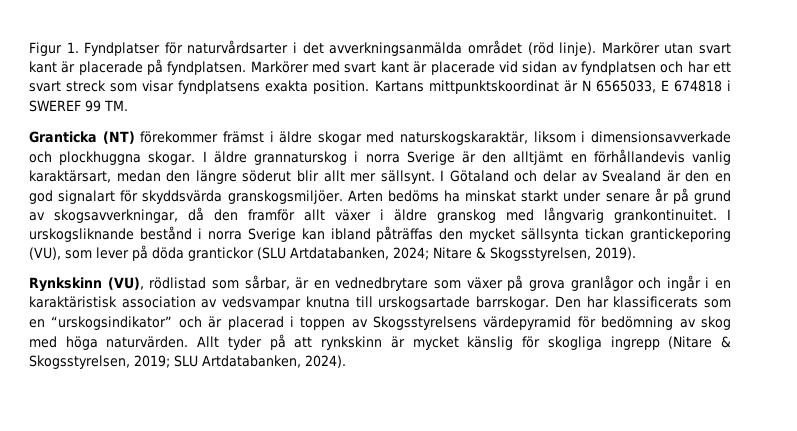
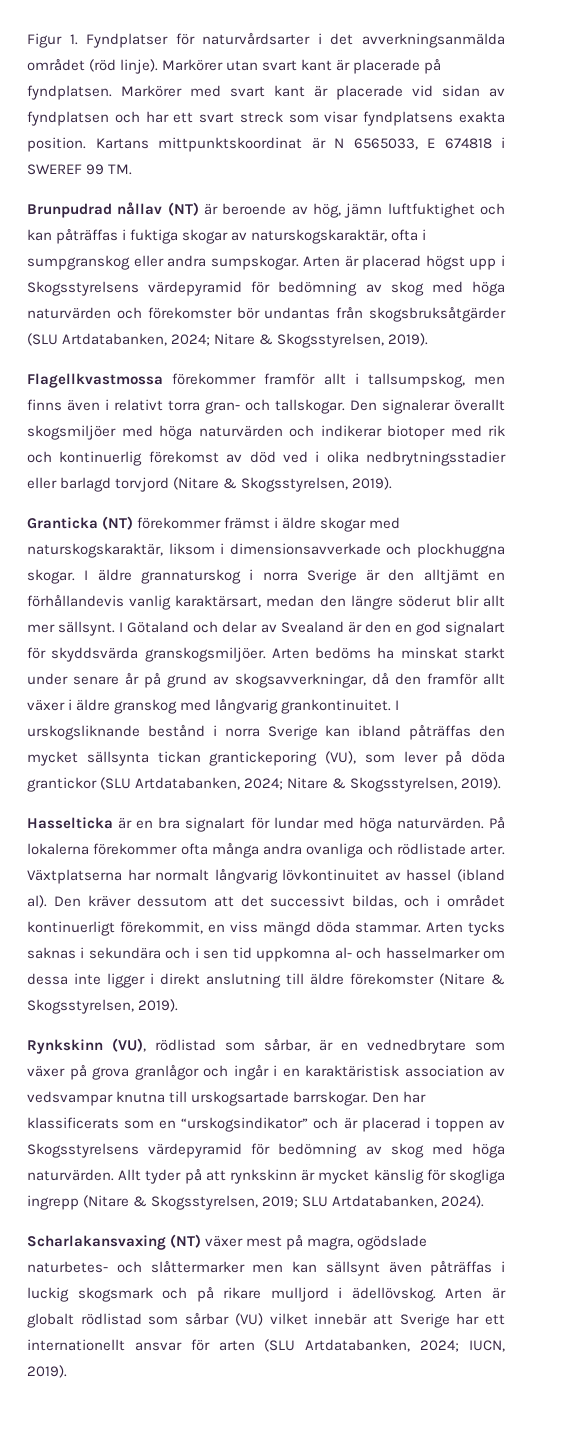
+ Brunpudrad nållav (NT) är beroende av hög, jämn luftfuktighet och kan påträffas i fuktiga skogar av naturskogskaraktär, ofta i sumpgranskog eller andra sumpskogar. Arten är placerad högst upp i Skogsstyrelsens värdepyramid för bedömning av skog med höga naturvärden och förekomster bör undantas från skogsbruksåtgärder (SLU Artdatabanken, 2024; Nitare & Skogsstyrelsen, 2019).
+ Flagellkvastmossa förekommer framför allt i tallsumpskog, men finns även i relativt torra gran- och tallskogar. Den signalerar överallt skogsmiljöer med höga naturvärden och indikerar biotoper med rik och kontinuerlig förekomst av död ved i olika nedbrytningsstadier eller barlagd torvjord (Nitare & Skogsstyrelsen, 2019).
+ Hasselticka är en bra signalart för lundar med höga naturvärden. På lokalerna förekommer ofta många andra ovanliga och rödlistade arter. Växtplatserna har normalt långvarig lövkontinuitet av hassel (ibland al). Den kräver dessutom att det successivt bildas, och i området kontinuerligt förekommit, en viss mängd döda stammar. Arten tycks saknas i sekundära och i sen tid uppkomna al- och hasselmarker om dessa inte ligger i direkt anslutning till äldre förekomster (Nitare & Skogsstyrelsen, 2019).
+ Scharlakansvaxing (NT) växer mest på magra, ogödslade naturbetes- och slåttermarker men kan sällsynt även påträffas i luckig skogsmark och på rikare mulljord i ädellövskog. Arten är globalt rödlistad som sårbar (VU) vilket innebär att Sverige har ett internationellt ansvar för arten (SLU Artdatabanken, 2024; IUCN, 2019).

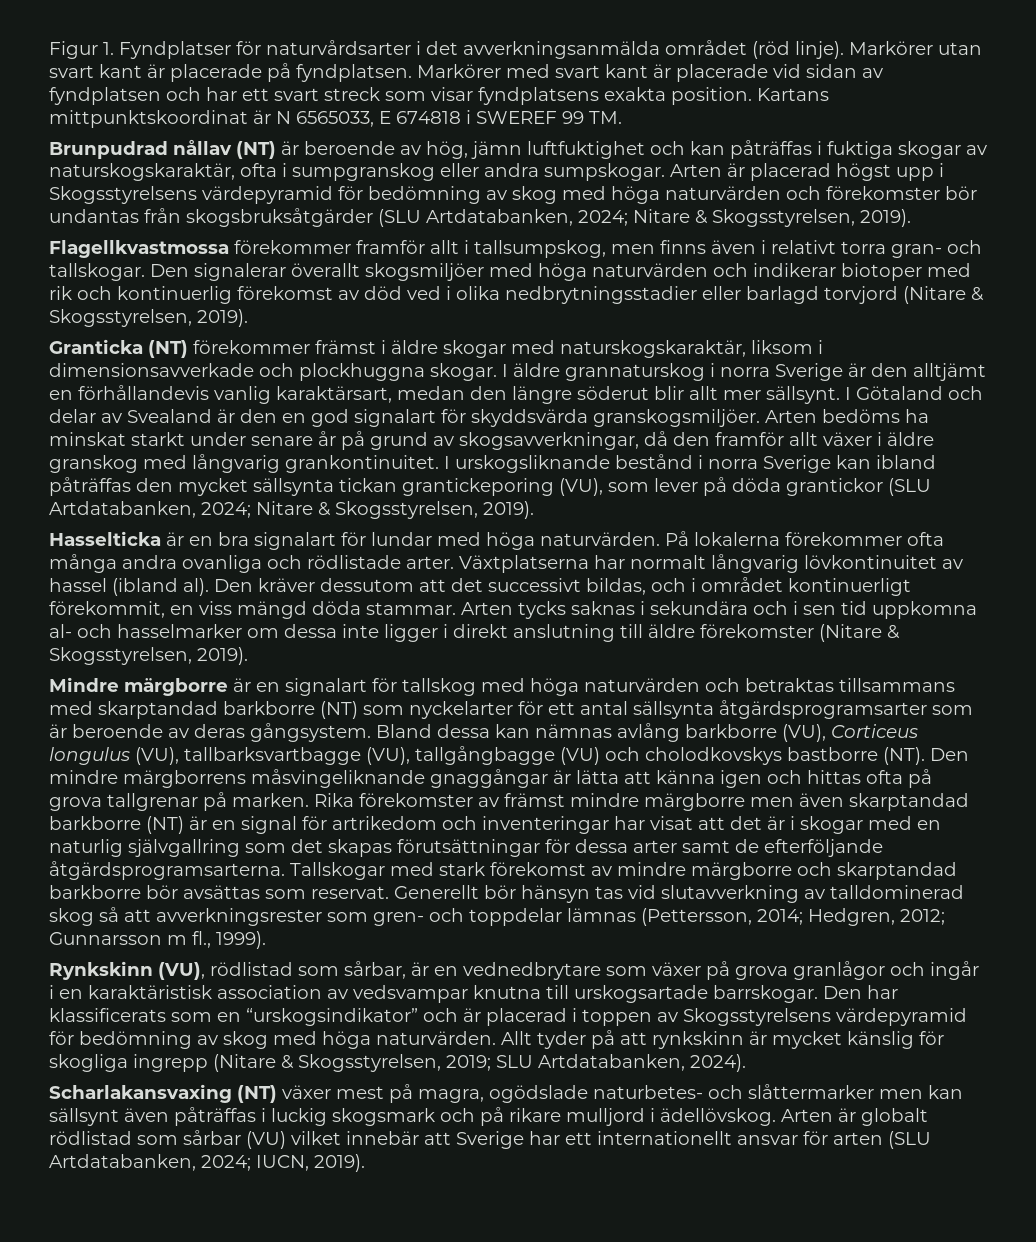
+ Mindre märgborre är en signalart för tallskog med höga naturvärden och betraktas tillsammans med skarptandad barkborre (NT) som nyckelarter för ett antal sällsynta åtgärdsprogramsarter som är beroende av deras gångsystem. Bland dessa kan nämnas avlång barkborre (VU), Corticeus longulus (VU), tallbarksvartbagge (VU), tallgångbagge (VU) och cholodkovskys bastborre (NT). Den mindre märgborrens måsvingeliknande gnaggångar är lätta att känna igen och hittas ofta på grova tallgrenar på marken. Rika förekomster av främst mindre märgborre men även skarptandad barkborre (NT) är en signal för artrikedom och inventeringar har visat att det är i skogar med en naturlig självgallring som det skapas förutsättningar för dessa arter samt de efterföljande åtgärdsprogramsarterna. Tallskogar med stark förekomst av mindre märgborre och skarptandad barkborre bör avsättas som reservat. Generellt bör hänsyn tas vid slutavverkning av talldominerad skog så att avverkningsrester som gren- och toppdelar lämnas (Pettersson, 2014; Hedgren, 2012; Gunnarsson m fl., 1999).

